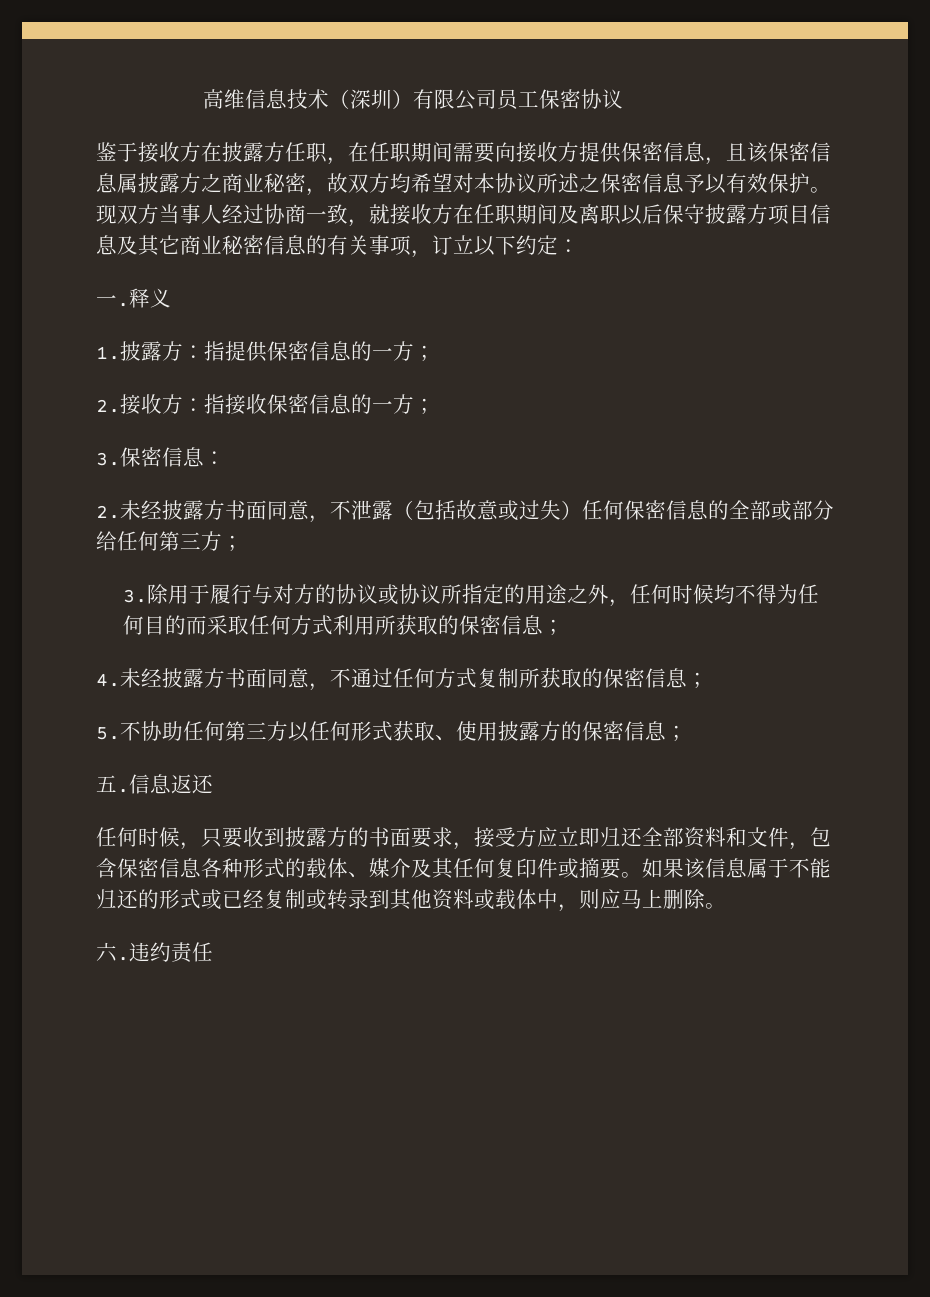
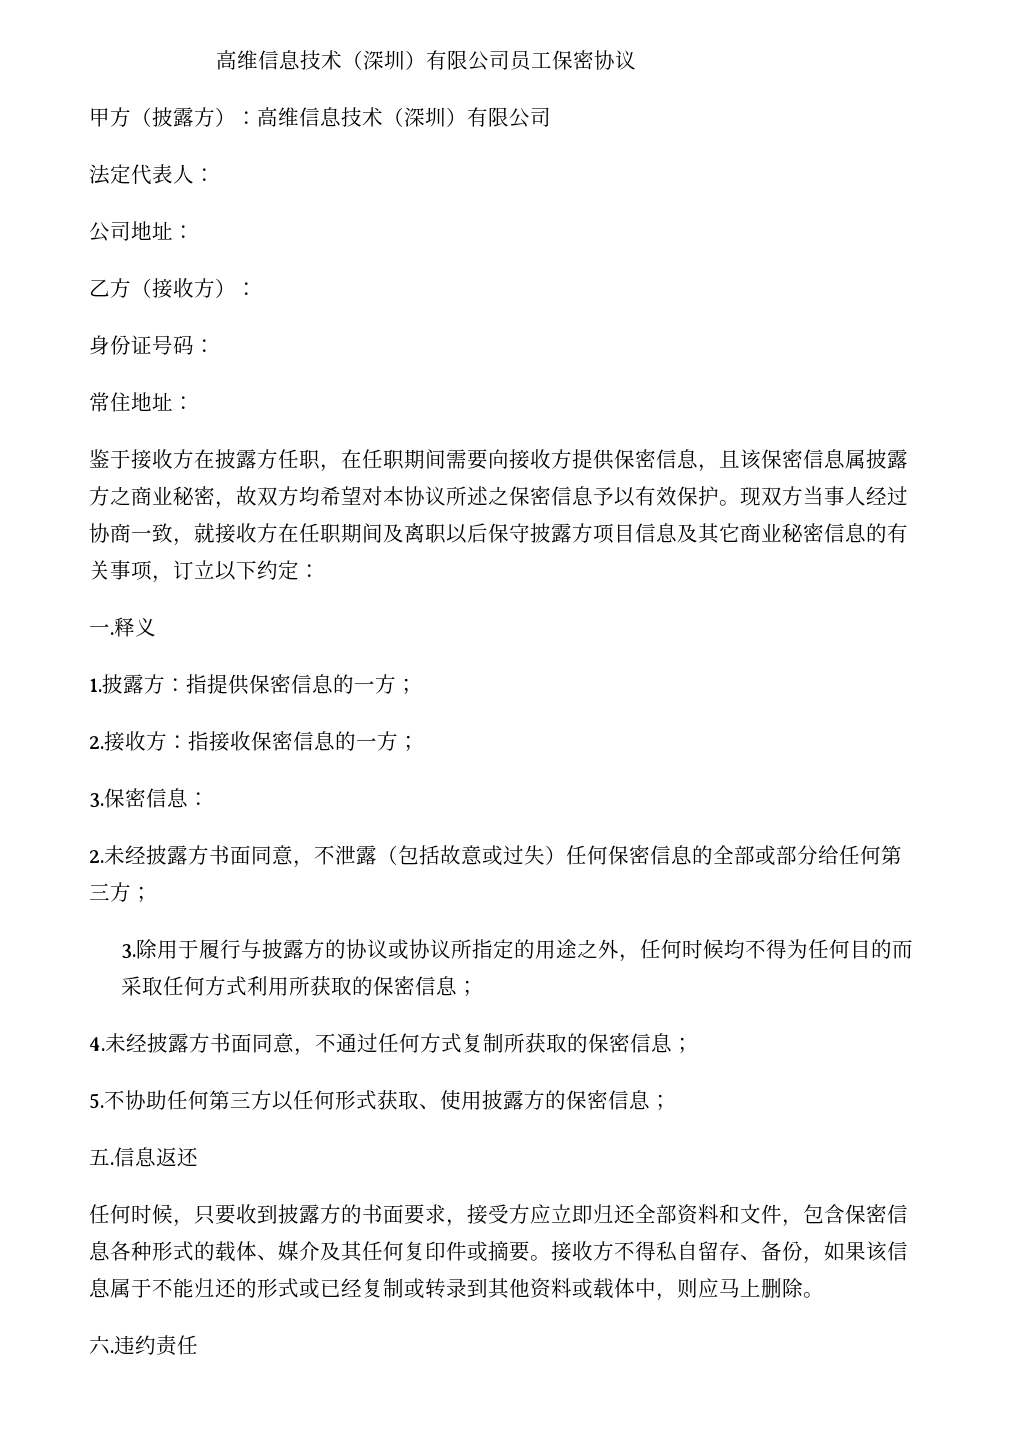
+ 甲方（披露方）：高维信息技术（深圳）有限公司
+ 法定代表人：
+ 公司地址：
+ 乙方（接收方）：
+ 身份证号码：
+ 常住地址：
- 3.除用于履行与对方的协议或协议所指定的用途之外，任何时候均不得为任何目的而采取任何方式利用所获取的保密信息；
+ 3.除用于履行与披露方的协议或协议所指定的用途之外，任何时候均不得为任何目的而采取任何方式利用所获取的保密信息；
- 如果该信息属于不能归还的形式或已经复制或转录到其他资料或载体中，则应马上删除。
+ 接收方不得私自留存、备份，如果该信息属于不能归还的形式或已经复制或转录到其他资料或载体中，则应马上删除。

